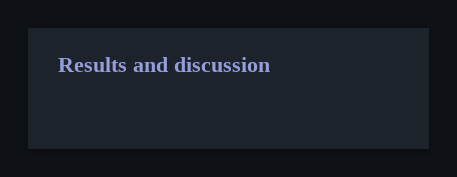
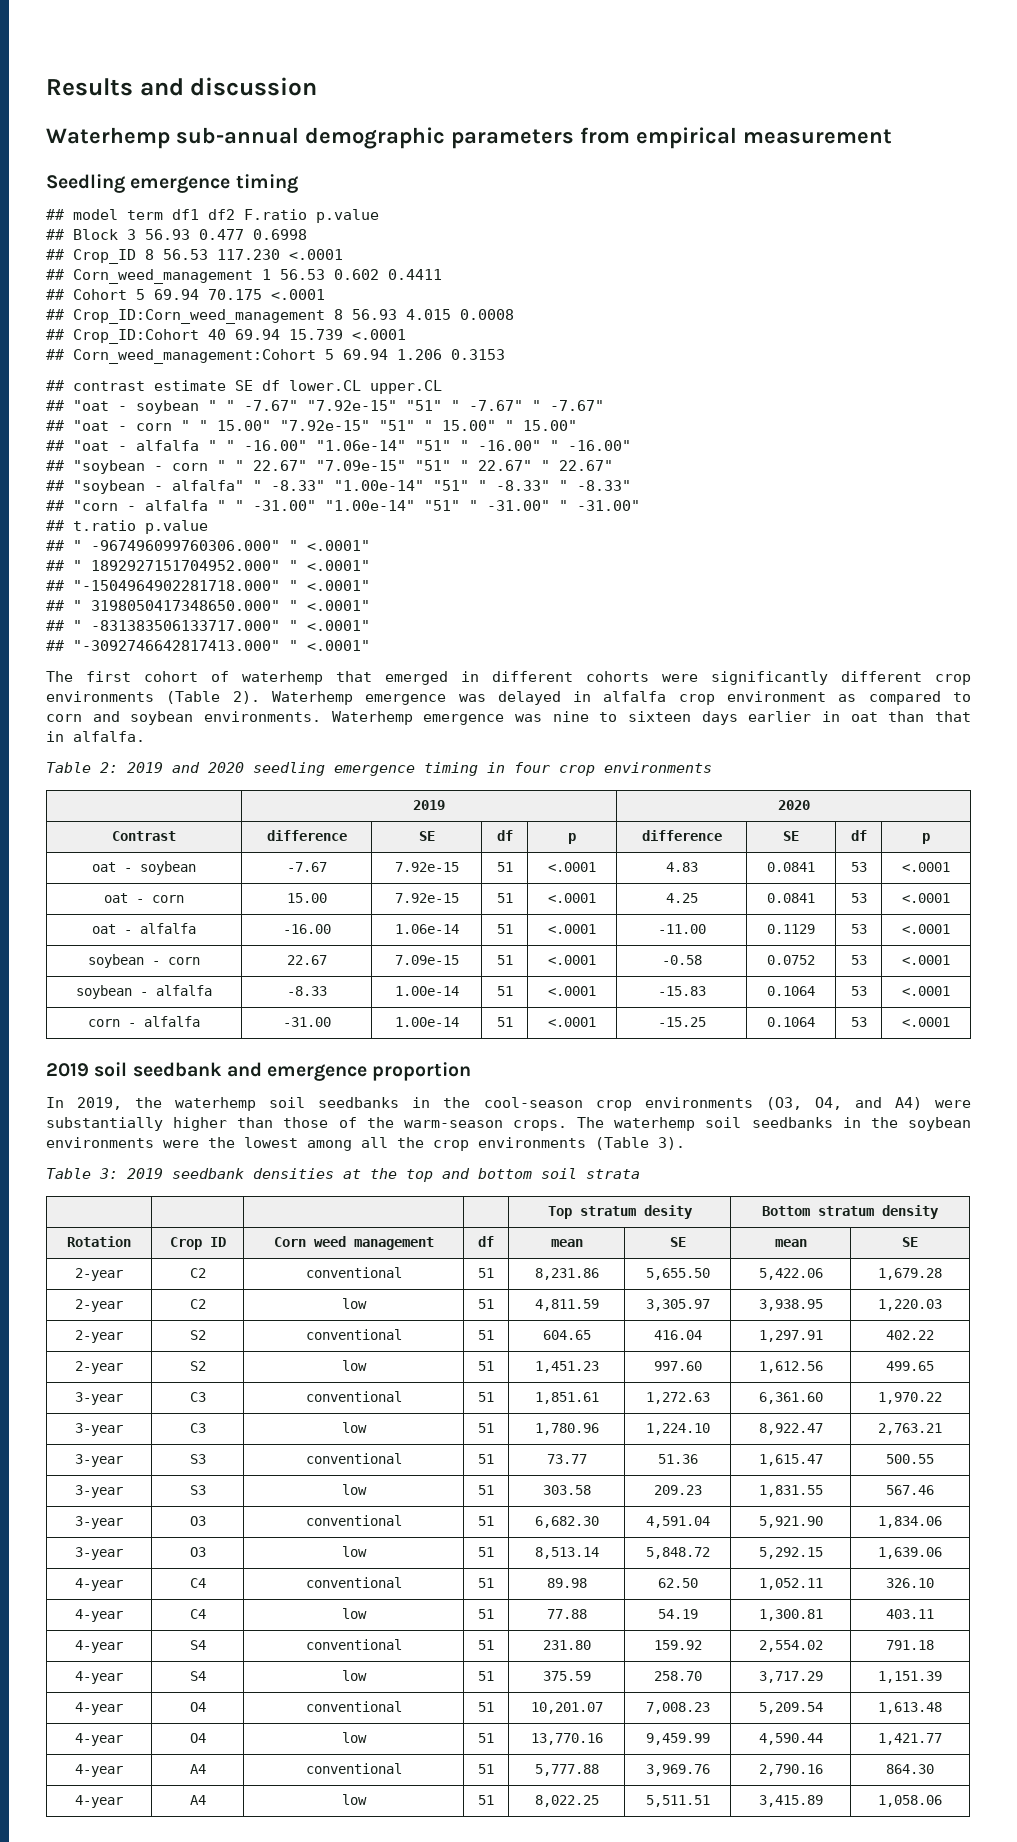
+ Waterhemp sub-annual demographic parameters from empirical measurement
+ Seedling emergence timing
+ ## model term df1 df2 F.ratio p.value
+ ## Block 3 56.93 0.477 0.6998
+ ## Crop_ID 8 56.53 117.230 <.0001
+ ## Corn_weed_management 1 56.53 0.602 0.4411
+ ## Cohort 5 69.94 70.175 <.0001
+ ## Crop_ID:Corn_weed_management 8 56.93 4.015 0.0008
+ ## Crop_ID:Cohort 40 69.94 15.739 <.0001
+ ## Corn_weed_management:Cohort 5 69.94 1.206 0.3153
+ ## contrast estimate SE df lower.CL upper.CL
+ ## "oat - soybean " " -7.67" "7.92e-15" "51" " -7.67" " -7.67"
+ ## "oat - corn " " 15.00" "7.92e-15" "51" " 15.00" " 15.00"
+ ## "oat - alfalfa " " -16.00" "1.06e-14" "51" " -16.00" " -16.00"
+ ## "soybean - corn " " 22.67" "7.09e-15" "51" " 22.67" " 22.67"
+ ## "soybean - alfalfa" " -8.33" "1.00e-14" "51" " -8.33" " -8.33"
+ ## "corn - alfalfa " " -31.00" "1.00e-14" "51" " -31.00" " -31.00"
+ ## t.ratio p.value
+ ## " -967496099760306.000" " <.0001"
+ ## " 1892927151704952.000" " <.0001"
+ ## "-1504964902281718.000" " <.0001"
+ ## " 3198050417348650.000" " <.0001"
+ ## " -831383506133717.000" " <.0001"
+ ## "-3092746642817413.000" " <.0001"
+ The first cohort of waterhemp that emerged in different cohorts were significantly different crop environments (Table 2). Waterhemp emergence was delayed in alfalfa crop environment as compared to corn and soybean environments. Waterhemp emergence was nine to sixteen days earlier in oat than that in alfalfa.
+ Table 2: 2019 and 2020 seedling emergence timing in four crop environments
+ | 2019 | 2020
+ Contrast | difference | SE | df | p | difference | SE | df | p
+ oat - soybean | -7.67 | 7.92e-15 | 51 | <.0001 | 4.83 | 0.0841 | 53 | <.0001
+ oat - corn | 15.00 | 7.92e-15 | 51 | <.0001 | 4.25 | 0.0841 | 53 | <.0001
+ oat - alfalfa | -16.00 | 1.06e-14 | 51 | <.0001 | -11.00 | 0.1129 | 53 | <.0001
+ soybean - corn | 22.67 | 7.09e-15 | 51 | <.0001 | -0.58 | 0.0752 | 53 | <.0001
+ soybean - alfalfa | -8.33 | 1.00e-14 | 51 | <.0001 | -15.83 | 0.1064 | 53 | <.0001
+ corn - alfalfa | -31.00 | 1.00e-14 | 51 | <.0001 | -15.25 | 0.1064 | 53 | <.0001
+ 2019 soil seedbank and emergence proportion
+ In 2019, the waterhemp soil seedbanks in the cool-season crop environments (O3, O4, and A4) were substantially higher than those of the warm-season crops. The waterhemp soil seedbanks in the soybean environments were the lowest among all the crop environments (Table 3).
+ Table 3: 2019 seedbank densities at the top and bottom soil strata
+ | | | | Top stratum desity | Bottom stratum density
+ Rotation | Crop ID | Corn weed management | df | mean | SE | mean | SE
+ 2-year | C2 | conventional | 51 | 8,231.86 | 5,655.50 | 5,422.06 | 1,679.28
+ 2-year | C2 | low | 51 | 4,811.59 | 3,305.97 | 3,938.95 | 1,220.03
+ 2-year | S2 | conventional | 51 | 604.65 | 416.04 | 1,297.91 | 402.22
+ 2-year | S2 | low | 51 | 1,451.23 | 997.60 | 1,612.56 | 499.65
+ 3-year | C3 | conventional | 51 | 1,851.61 | 1,272.63 | 6,361.60 | 1,970.22
+ 3-year | C3 | low | 51 | 1,780.96 | 1,224.10 | 8,922.47 | 2,763.21
+ 3-year | S3 | conventional | 51 | 73.77 | 51.36 | 1,615.47 | 500.55
+ 3-year | S3 | low | 51 | 303.58 | 209.23 | 1,831.55 | 567.46
+ 3-year | O3 | conventional | 51 | 6,682.30 | 4,591.04 | 5,921.90 | 1,834.06
+ 3-year | O3 | low | 51 | 8,513.14 | 5,848.72 | 5,292.15 | 1,639.06
+ 4-year | C4 | conventional | 51 | 89.98 | 62.50 | 1,052.11 | 326.10
+ 4-year | C4 | low | 51 | 77.88 | 54.19 | 1,300.81 | 403.11
+ 4-year | S4 | conventional | 51 | 231.80 | 159.92 | 2,554.02 | 791.18
+ 4-year | S4 | low | 51 | 375.59 | 258.70 | 3,717.29 | 1,151.39
+ 4-year | O4 | conventional | 51 | 10,201.07 | 7,008.23 | 5,209.54 | 1,613.48
+ 4-year | O4 | low | 51 | 13,770.16 | 9,459.99 | 4,590.44 | 1,421.77
+ 4-year | A4 | conventional | 51 | 5,777.88 | 3,969.76 | 2,790.16 | 864.30
+ 4-year | A4 | low | 51 | 8,022.25 | 5,511.51 | 3,415.89 | 1,058.06

